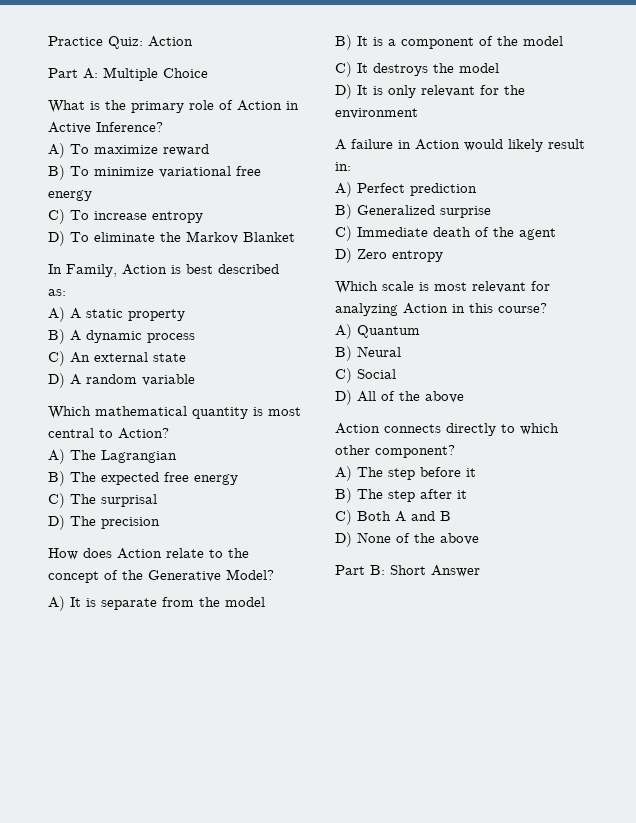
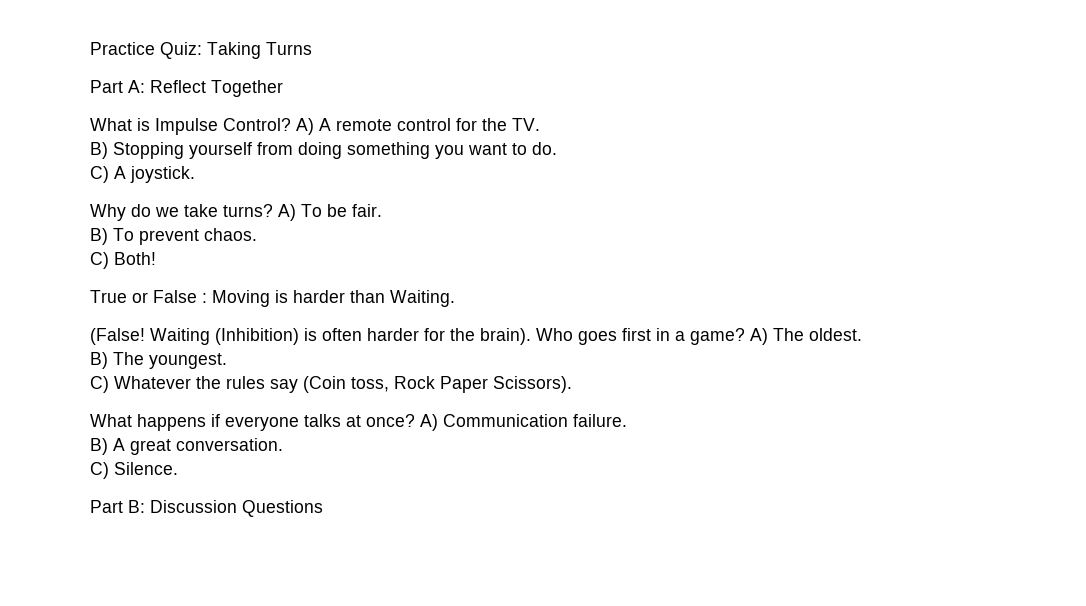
- Practice Quiz: Action
+ Practice Quiz: Taking Turns
- Part A: Multiple Choice
+ Part A: Reflect Together
- What is the primary role of Action in Active Inference?
- A) To maximize reward
- B) To minimize variational free energy
- C) To increase entropy
- D) To eliminate the Markov Blanket
- In Family, Action is best described as:
- A) A static property
+ What is Impulse Control? A) A remote control for the TV.
+ B) Stopping yourself from doing something you want to do.
+ C) A joystick.
+ Why do we take turns? A) To be fair.
+ B) To prevent chaos.
+ C) Both!
+ True or False : Moving is harder than Waiting.
+ (False! Waiting (Inhibition) is often harder for the brain). Who goes first in a game? A) The oldest.
+ B) The youngest.
+ C) Whatever the rules say (Coin toss, Rock Paper Scissors).
+ What happens if everyone talks at once? A) Communication failure.
- B) A dynamic process
- C) An external state
- D) A random variable
- Which mathematical quantity is most central to Action?
- A) The Lagrangian
- B) The expected free energy
- C) The surprisal
- D) The precision
- How does Action relate to the concept of the Generative Model?
- A) It is separate from the model
- B) It is a component of the model
- C) It destroys the model
- D) It is only relevant for the environment
- A failure in Action would likely result in:
- A) Perfect prediction
- B) Generalized surprise
- C) Immediate death of the agent
- D) Zero entropy
- Which scale is most relevant for analyzing Action in this course?
- A) Quantum
- B) Neural
- C) Social
- D) All of the above
- Action connects directly to which other component?
- A) The step before it
- B) The step after it
- C) Both A and B
- D) None of the above
+ B) A great conversation.
+ C) Silence.
- Part B: Short Answer
+ Part B: Discussion Questions

